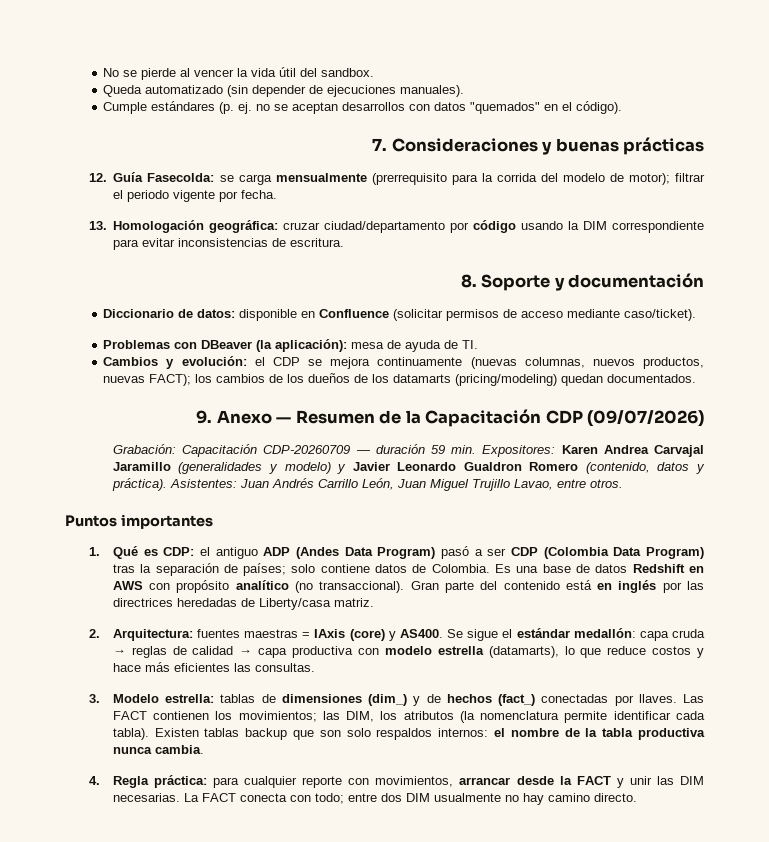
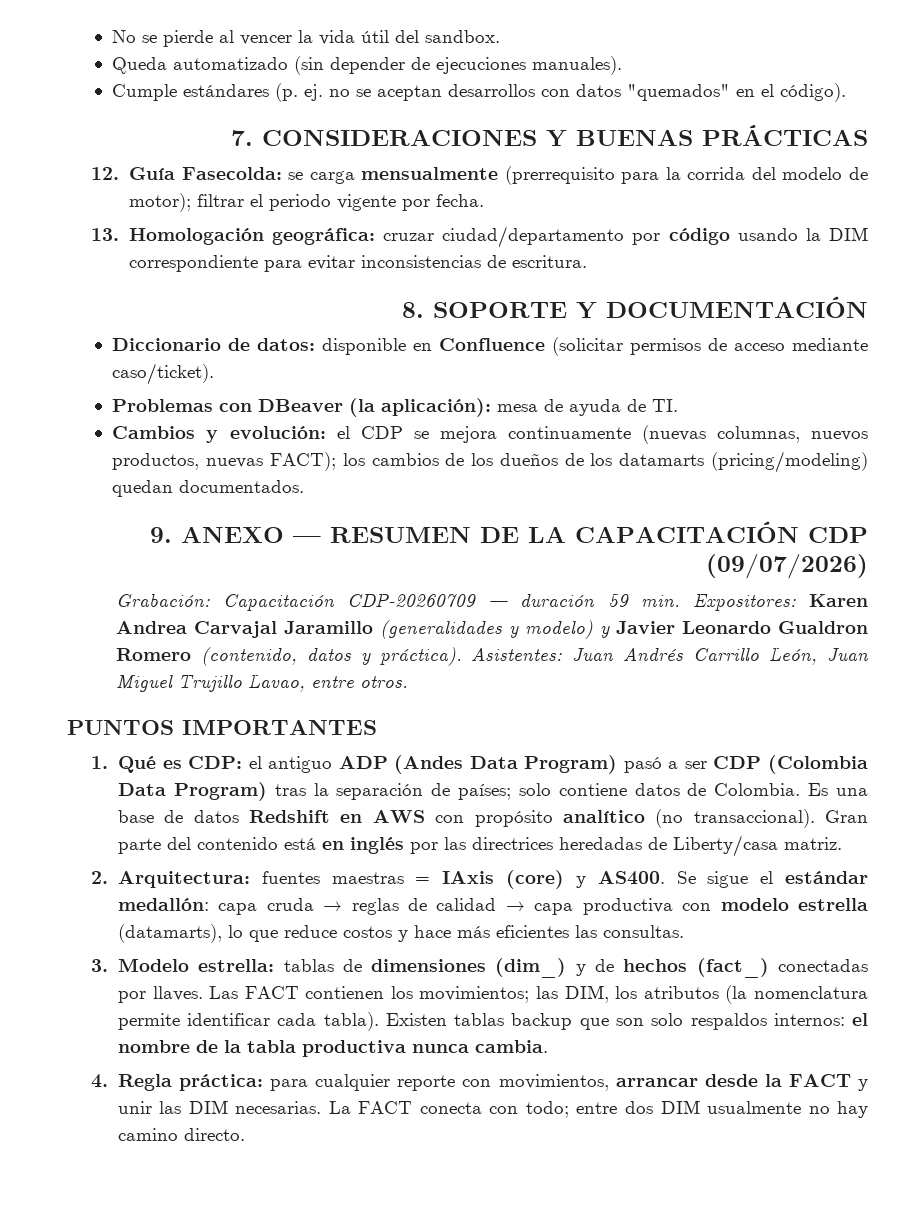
- 7. Consideraciones y buenas prácticas
+ 7. CONSIDERACIONES Y BUENAS PRÁCTICAS
- 8. Soporte y documentación
+ 8. SOPORTE Y DOCUMENTACIÓN
- 9. Anexo — Resumen de la Capacitación CDP (09/07/2026)
+ 9. ANEXO — RESUMEN DE LA CAPACITACIÓN CDP (09/07/2026)
- Puntos importantes
+ PUNTOS IMPORTANTES

